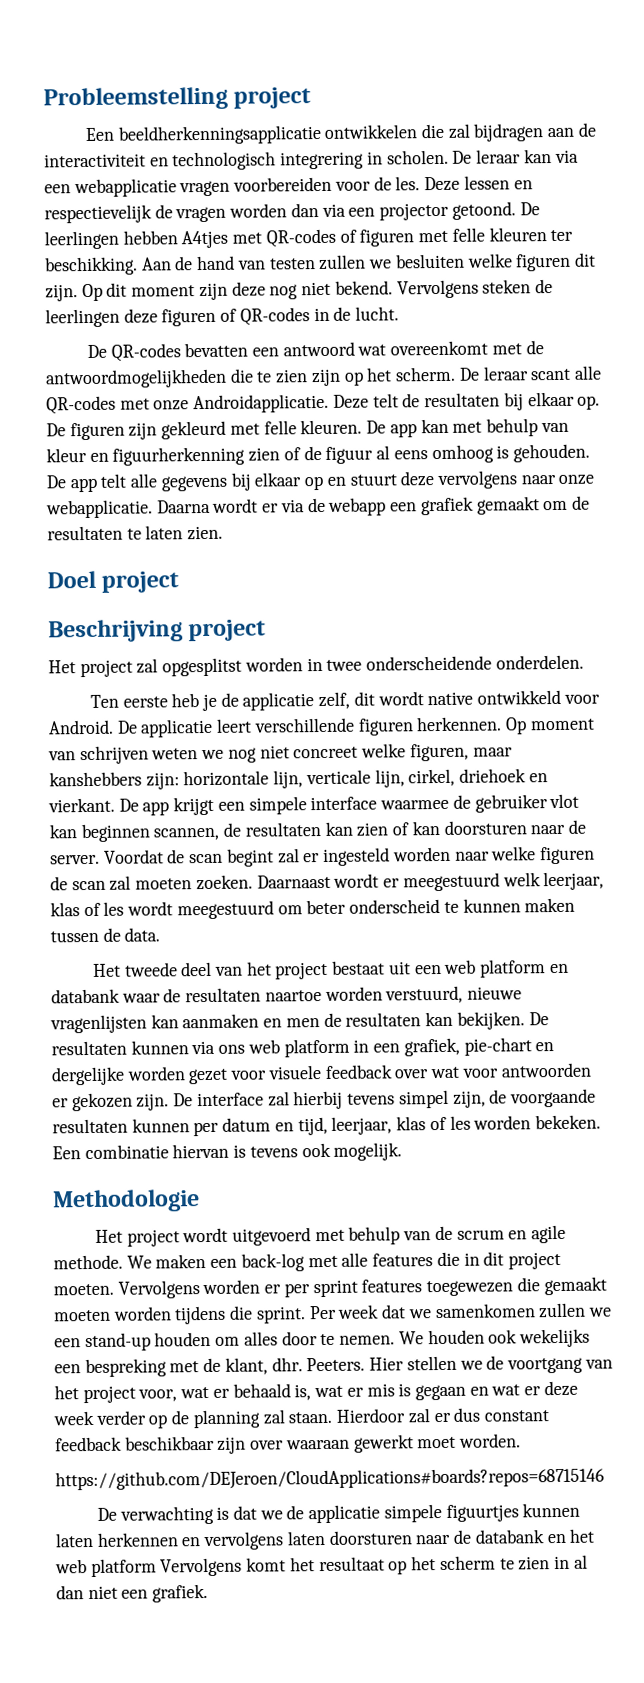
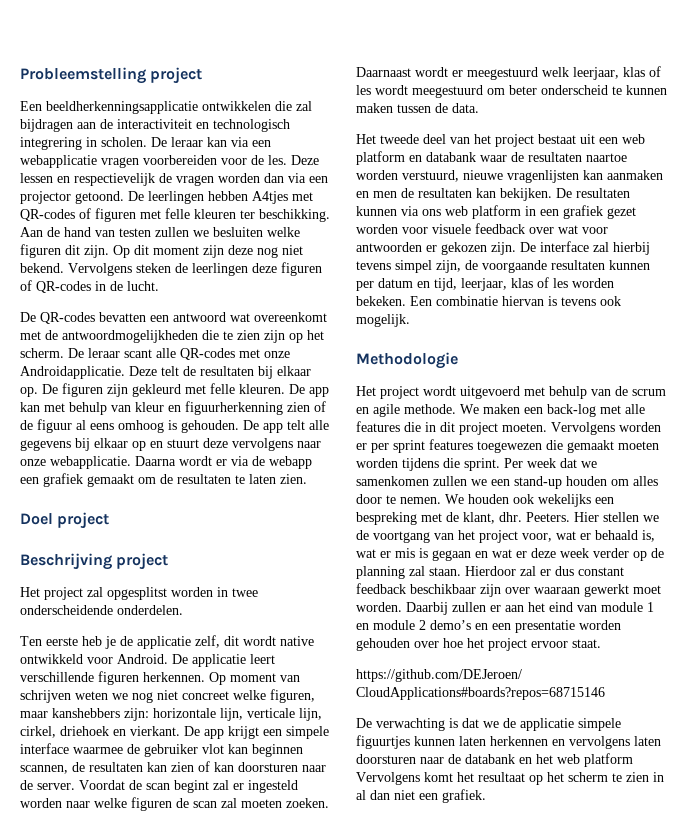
- De resultaten kunnen via ons web platform in een grafiek, pie-chart en dergelijke worden gezet voor visuele feedback over wat voor antwoorden er gekozen zijn.
+ De resultaten kunnen via ons web platform in een grafiek gezet worden voor visuele feedback over wat voor antwoorden er gekozen zijn.
+ Daarbij zullen er aan het eind van module 1 en module 2 demo’s en een presentatie worden gehouden over hoe het project ervoor staat.

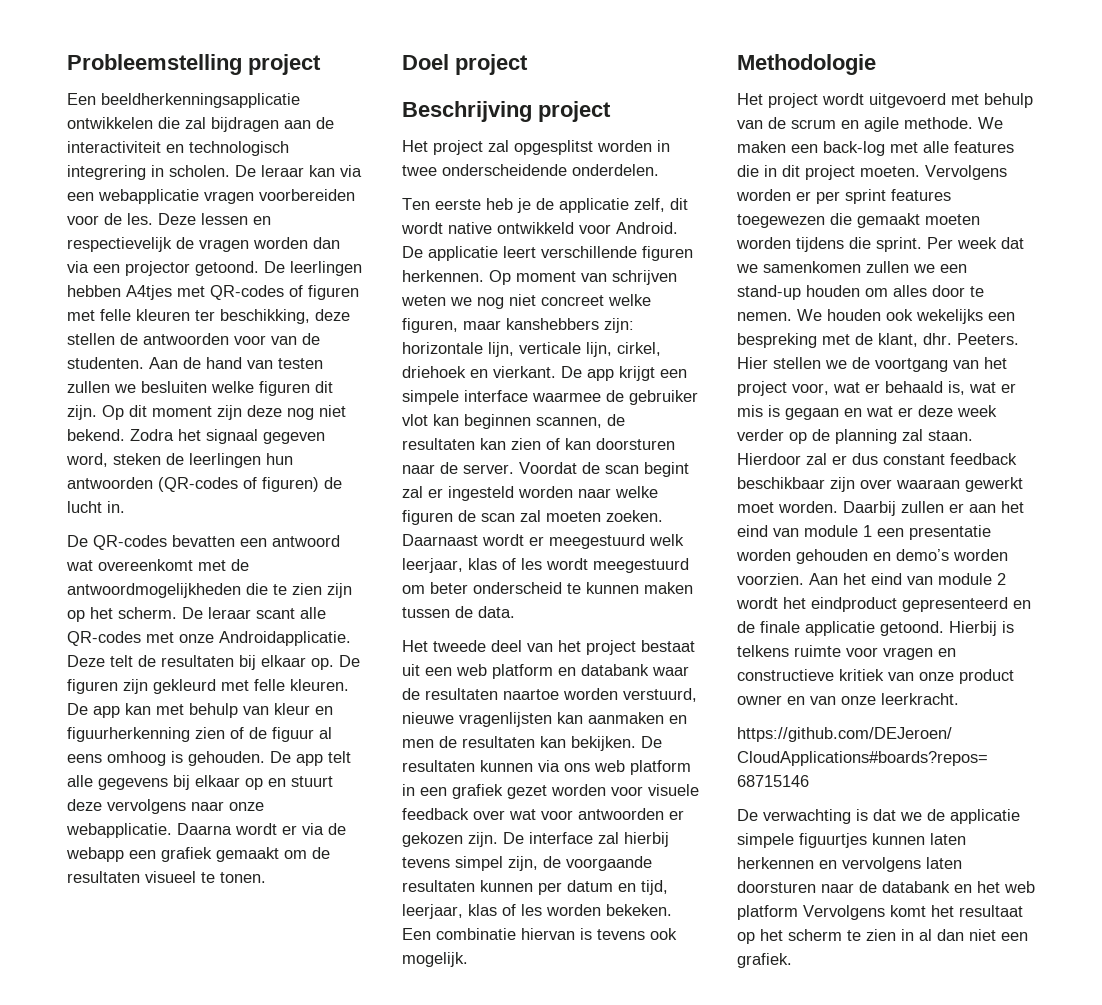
- De leerlingen hebben A4tjes met QR-codes of figuren met felle kleuren ter beschikking.
+ De leerlingen hebben A4tjes met QR-codes of figuren met felle kleuren ter beschikking, deze stellen de antwoorden voor van de studenten.
- Vervolgens steken de leerlingen deze figuren of QR-codes in de lucht.
+ Zodra het signaal gegeven word, steken de leerlingen hun antwoorden (QR-codes of figuren) de lucht in.
- Daarna wordt er via de webapp een grafiek gemaakt om de resultaten te laten zien.
+ Daarna wordt er via de webapp een grafiek gemaakt om de resultaten visueel te tonen.
- Daarbij zullen er aan het eind van module 1 en module 2 demo’s en een presentatie worden gehouden over hoe het project ervoor staat.
+ Daarbij zullen er aan het eind van module 1 een presentatie worden gehouden en demo’s worden voorzien. Aan het eind van module 2 wordt het eindproduct gepresenteerd en de finale applicatie getoond. Hierbij is telkens ruimte voor vragen en constructieve kritiek van onze product owner en van onze leerkracht.

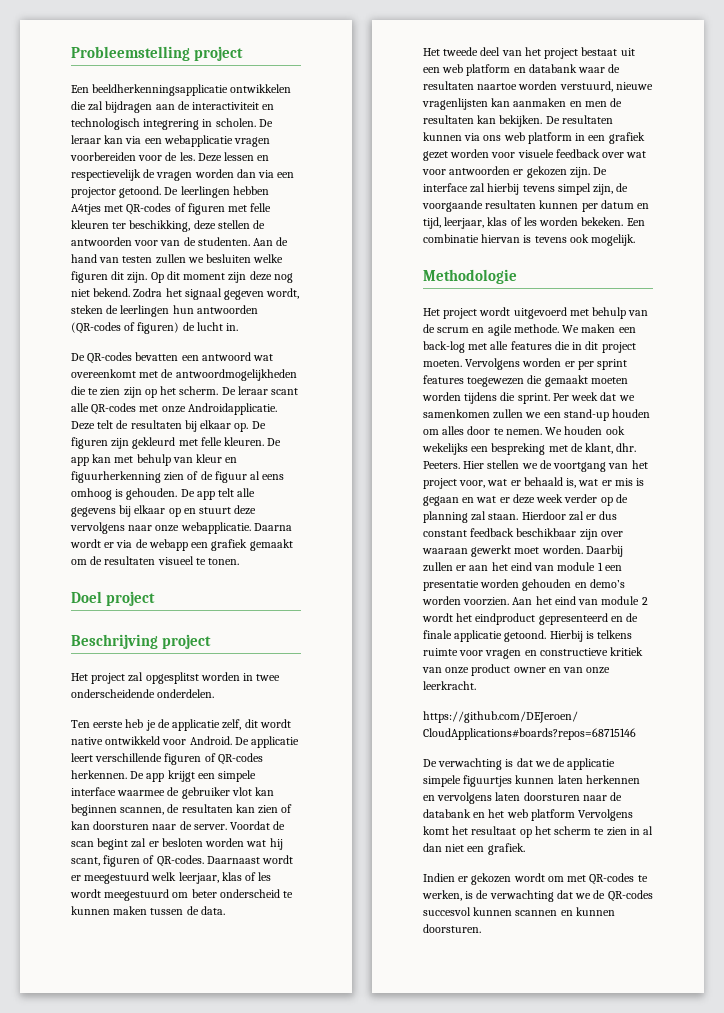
- Zodra het signaal gegeven word, steken de leerlingen hun antwoorden (QR-codes of figuren) de lucht in.
+ Zodra het signaal gegeven wordt, steken de leerlingen hun antwoorden (QR-codes of figuren) de lucht in.
- De applicatie leert verschillende figuren herkennen. Op moment van schrijven weten we nog niet concreet welke figuren, maar kanshebbers zijn: horizontale lijn, verticale lijn, cirkel, driehoek en vierkant.
+ De applicatie leert verschillende figuren of QR-codes herkennen.
- Voordat de scan begint zal er ingesteld worden naar welke figuren de scan zal moeten zoeken.
+ Voordat de scan begint zal er besloten worden wat hij scant, figuren of QR-codes.
+ Indien er gekozen wordt om met QR-codes te werken, is de verwachting dat we de QR-codes succesvol kunnen scannen en kunnen doorsturen.

